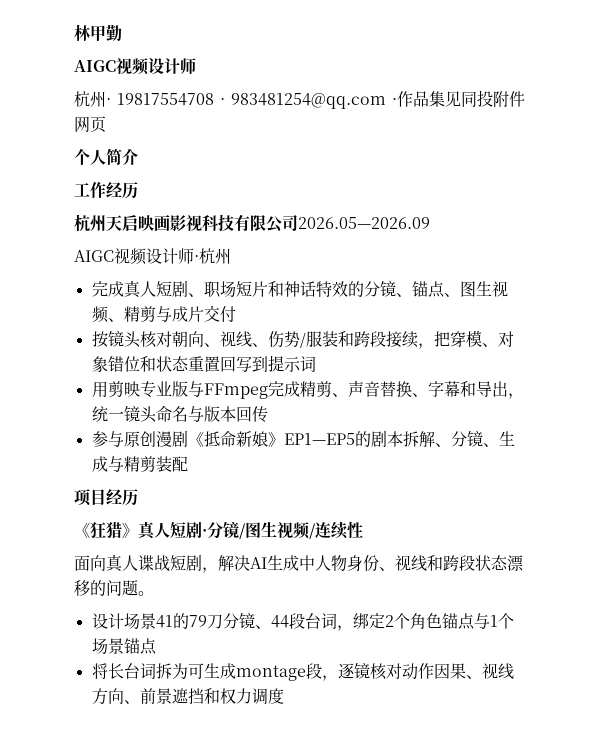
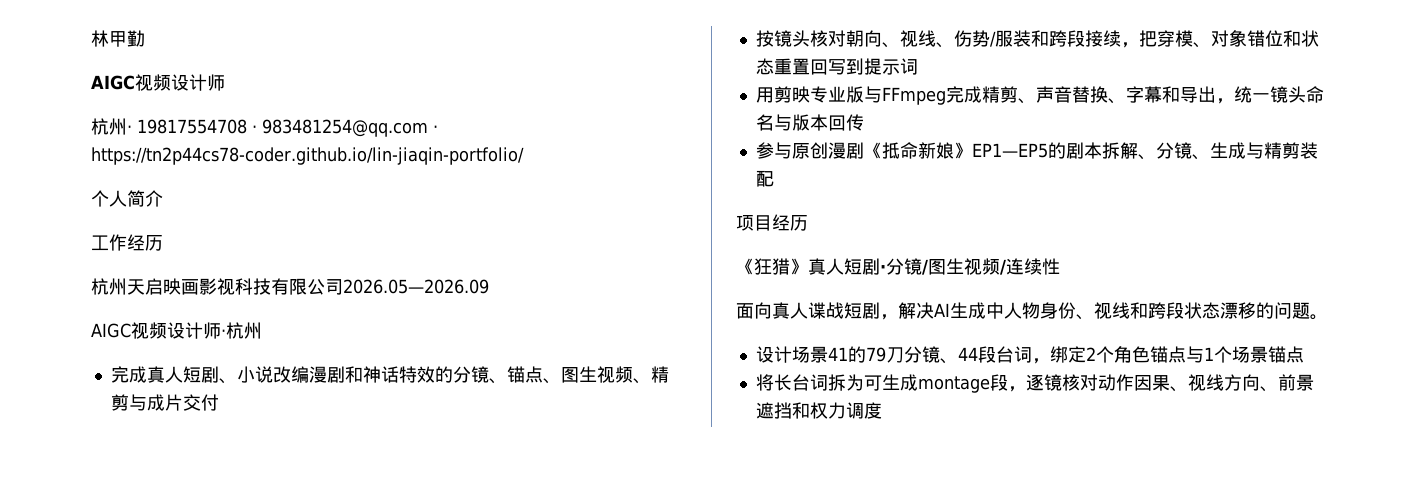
- 杭州· 19817554708 · 983481254@qq.com ·作品集见同投附件网页
+ 杭州· 19817554708 · 983481254@qq.com · https://tn2p44cs78-coder.github.io/lin-jiaqin-portfolio/
- 完成真人短剧、职场短片和神话特效的分镜、锚点、图生视频、精剪与成片交付
+ 完成真人短剧、小说改编漫剧和神话特效的分镜、锚点、图生视频、精剪与成片交付

